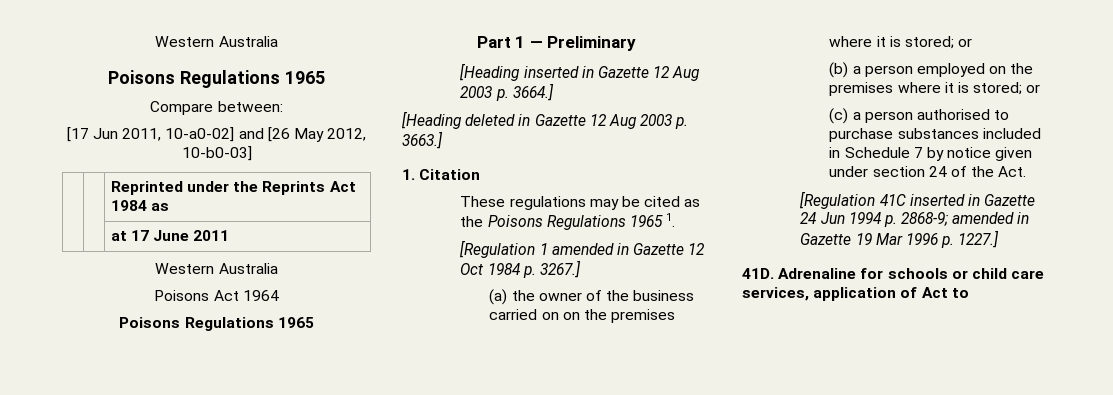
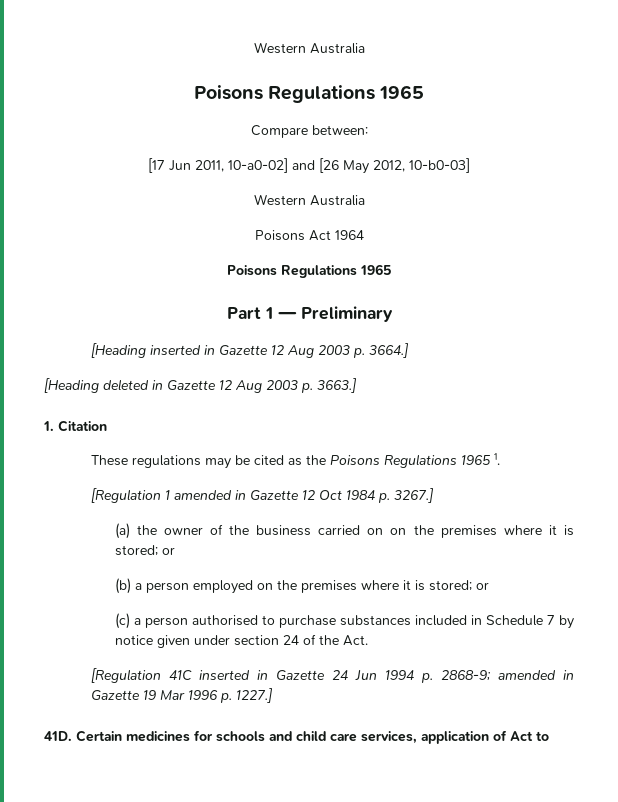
- | | Reprinted under the Reprints Act 1984 as
- | | at 17 June 2011
- Adrenaline for schools or child care services, application of Act to
+ Certain medicines for schools and child care services, application of Act to

